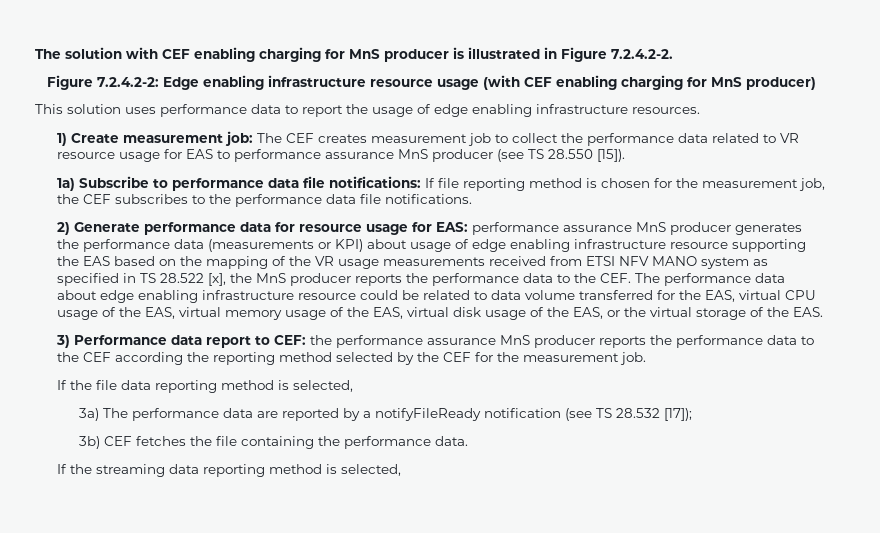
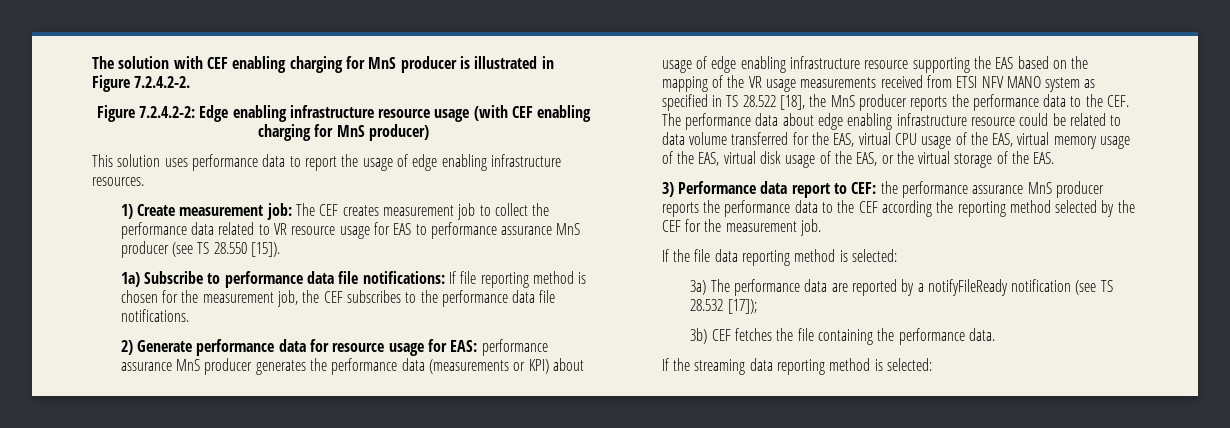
- performance assurance MnS producer generates the performance data (measurements or KPI) about usage of edge enabling infrastructure resource supporting the EAS based on the mapping of the VR usage measurements received from ETSI NFV MANO system as specified in TS 28.522 [x], the MnS producer reports the performance data to the CEF. The performance data about edge enabling infrastructure resource could be related to data volume transferred for the EAS, virtual CPU usage of the EAS, virtual memory usage of the EAS, virtual disk usage of the EAS, or the virtual storage of the EAS.
+ performance assurance MnS producer generates the performance data (measurements or KPI) about usage of edge enabling infrastructure resource supporting the EAS based on the mapping of the VR usage measurements received from ETSI NFV MANO system as specified in TS 28.522 [18], the MnS producer reports the performance data to the CEF. The performance data about edge enabling infrastructure resource could be related to data volume transferred for the EAS, virtual CPU usage of the EAS, virtual memory usage of the EAS, virtual disk usage of the EAS, or the virtual storage of the EAS.
- If the file data reporting method is selected,
+ If the file data reporting method is selected:
- If the streaming data reporting method is selected,
+ If the streaming data reporting method is selected:

